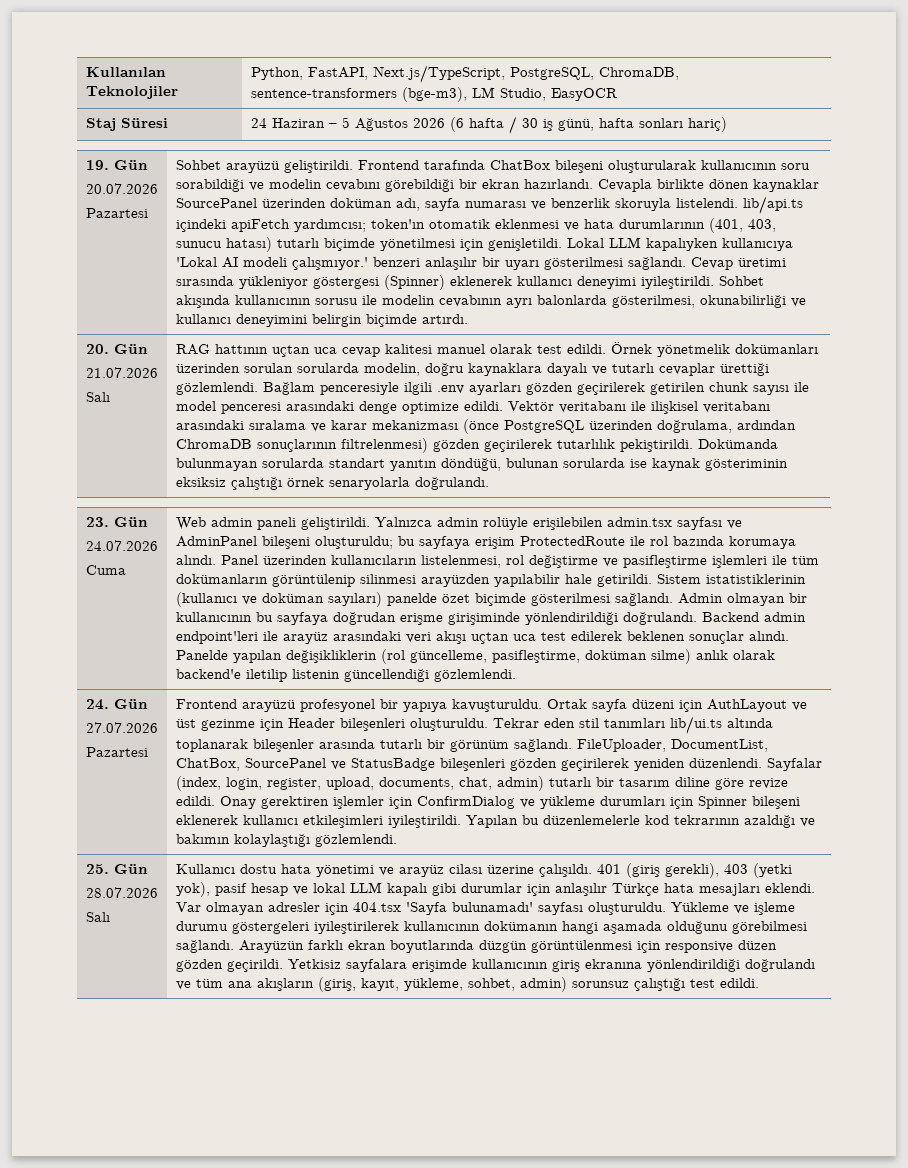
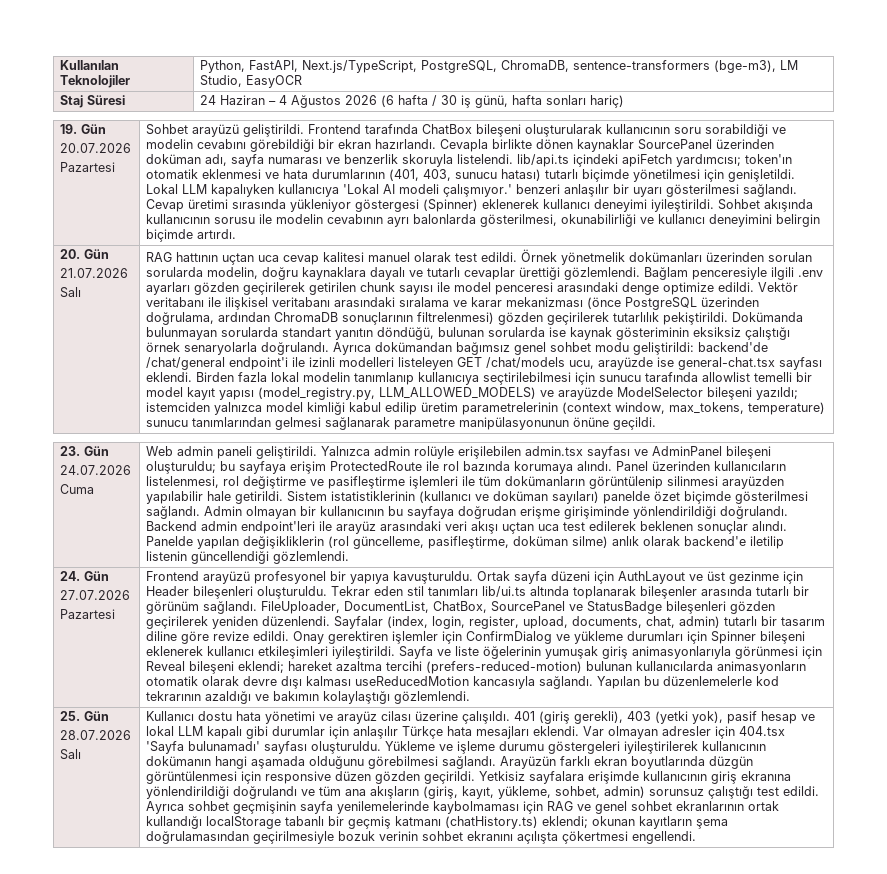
- Staj Süresi | 24 Haziran – 5 Ağustos 2026 (6 hafta / 30 iş günü, hafta sonları hariç)
+ Staj Süresi | 24 Haziran – 4 Ağustos 2026 (6 hafta / 30 iş günü, hafta sonları hariç)
+ Ayrıca dokümandan bağımsız genel sohbet modu geliştirildi: backend'de /chat/general endpoint'i ile izinli modelleri listeleyen GET /chat/models ucu, arayüzde ise general-chat.tsx sayfası eklendi. Birden fazla lokal modelin tanımlanıp kullanıcıya seçtirilebilmesi için sunucu tarafında allowlist temelli bir model kayıt yapısı (model_registry.py, LLM_ALLOWED_MODELS) ve arayüzde ModelSelector bileşeni yazıldı; istemciden yalnızca model kimliği kabul edilip üretim parametrelerinin (context window, max_tokens, temperature) sunucu tanımlarından gelmesi sağlanarak parametre manipülasyonunun önüne geçildi.
+ Sayfa ve liste öğelerinin yumuşak giriş animasyonlarıyla görünmesi için Reveal bileşeni eklendi; hareket azaltma tercihi (prefers-reduced-motion) bulunan kullanıcılarda animasyonların otomatik olarak devre dışı kalması useReducedMotion kancasıyla sağlandı.
+ Ayrıca sohbet geçmişinin sayfa yenilemelerinde kaybolmaması için RAG ve genel sohbet ekranlarının ortak kullandığı localStorage tabanlı bir geçmiş katmanı (chatHistory.ts) eklendi; okunan kayıtların şema doğrulamasından geçirilmesiyle bozuk verinin sohbet ekranını açılışta çökertmesi engellendi.

